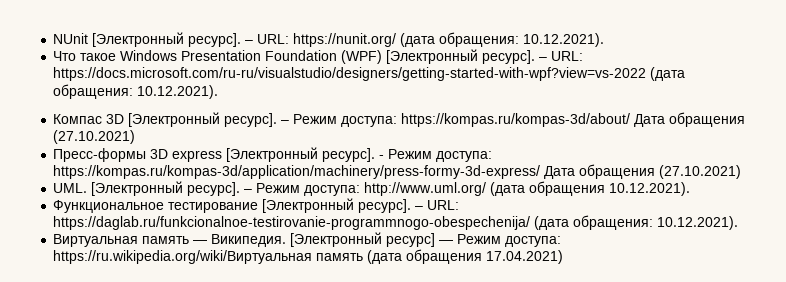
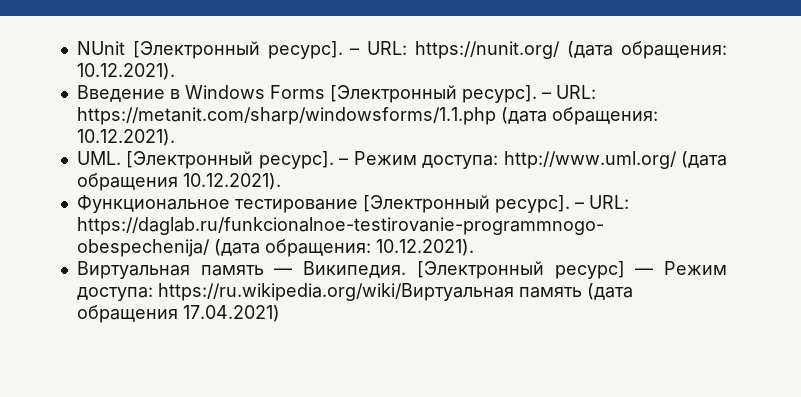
- Что такое Windows Presentation Foundation (WPF) [Электронный ресурс]. – URL: https://docs.microsoft.com/ru-ru/visualstudio/designers/getting-started-with-wpf?view=vs-2022 (дата обращения: 10.12.2021).
- Компас 3D [Электронный ресурс]. – Режим доступа: https://kompas.ru/kompas-3d/about/ Дата обращения (27.10.2021)
- Пресс-формы 3D express [Электронный ресурс]. - Режим доступа: https://kompas.ru/kompas-3d/application/machinery/press-formy-3d-express/ Дата обращения (27.10.2021)
+ Введение в Windows Forms [Электронный ресурс]. – URL: https://metanit.com/sharp/windowsforms/1.1.php (дата обращения: 10.12.2021).

